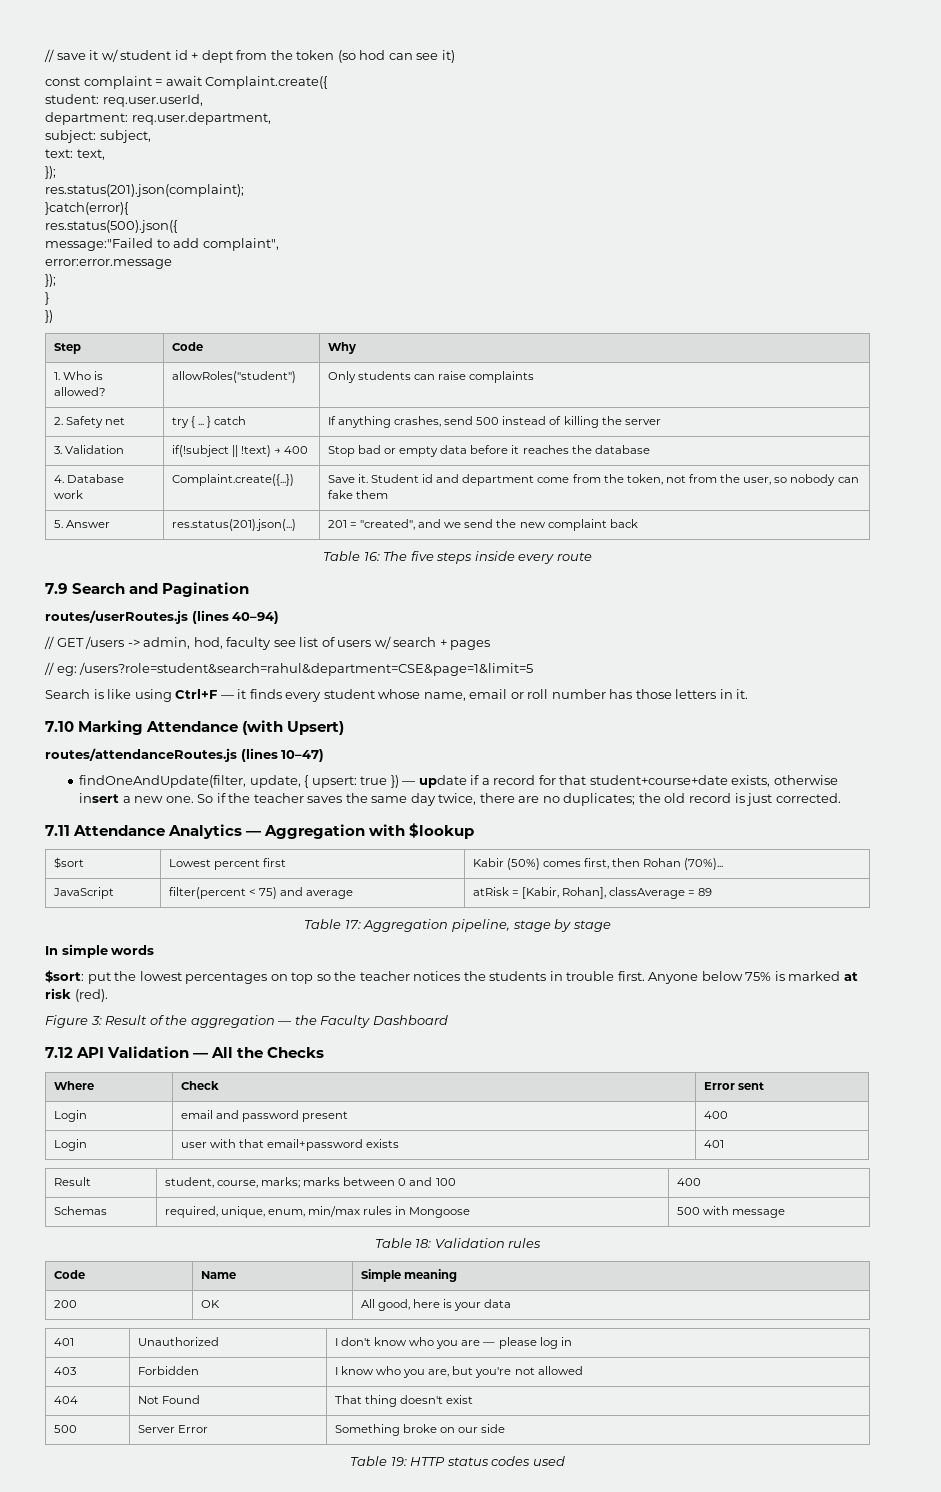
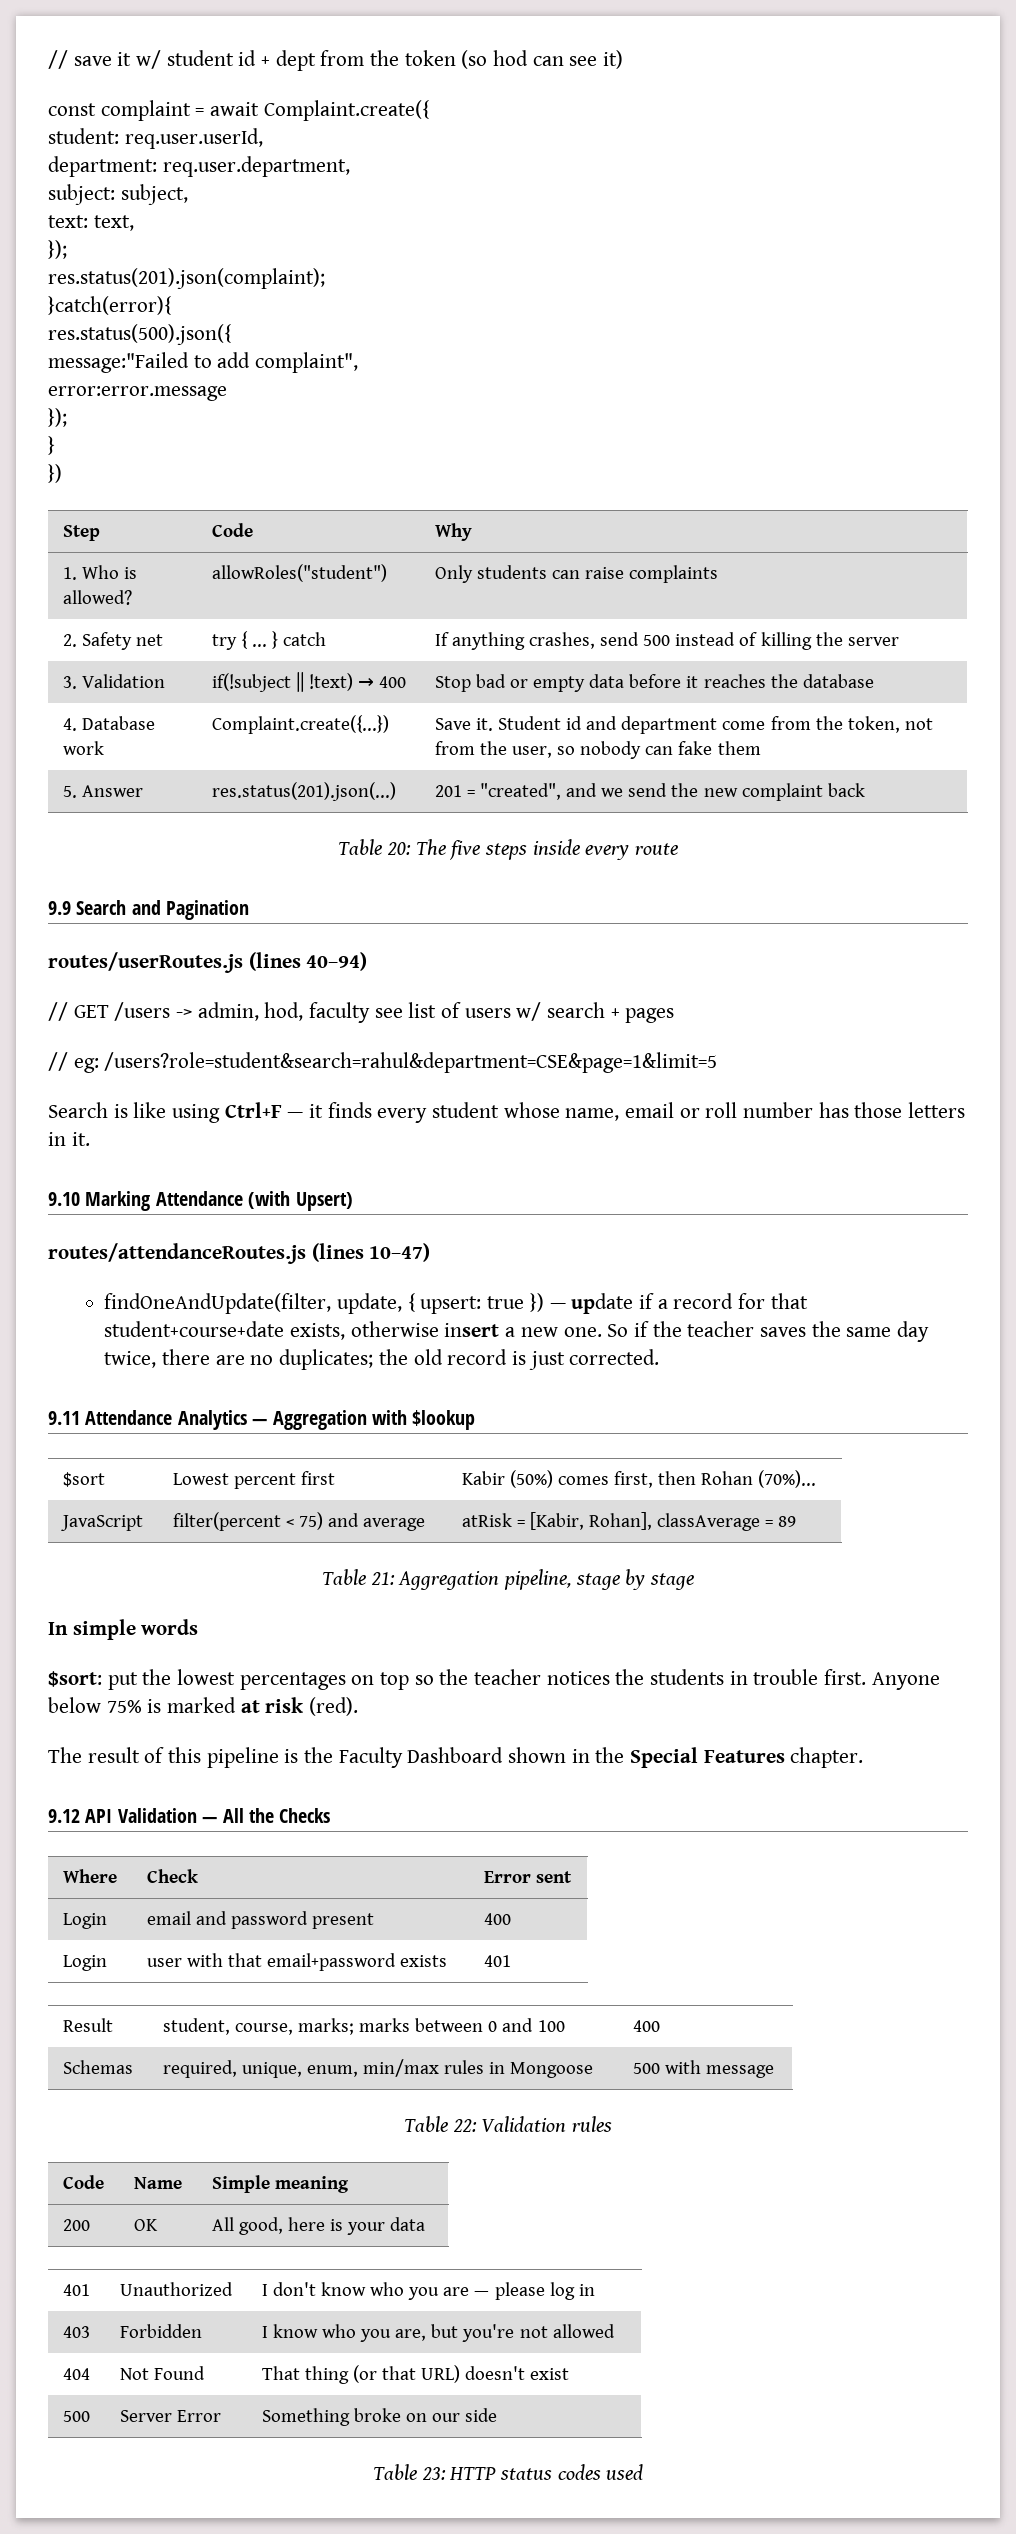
- Table 16: The five steps inside every route
+ Table 20: The five steps inside every route
- 7.9 Search and Pagination
+ 9.9 Search and Pagination
- 7.10 Marking Attendance (with Upsert)
+ 9.10 Marking Attendance (with Upsert)
- 7.11 Attendance Analytics — Aggregation with $lookup
+ 9.11 Attendance Analytics — Aggregation with $lookup
- Table 17: Aggregation pipeline, stage by stage
+ Table 21: Aggregation pipeline, stage by stage
- Figure 3: Result of the aggregation — the Faculty Dashboard
- 7.12 API Validation — All the Checks
+ The result of this pipeline is the Faculty Dashboard shown in the Special Features chapter.
+ 9.12 API Validation — All the Checks
- Table 18: Validation rules
+ Table 22: Validation rules
- 404 | Not Found | That thing doesn't exist
+ 404 | Not Found | That thing (or that URL) doesn't exist
- Table 19: HTTP status codes used
+ Table 23: HTTP status codes used

